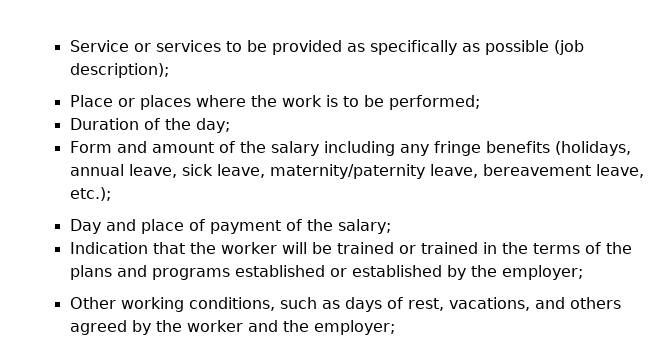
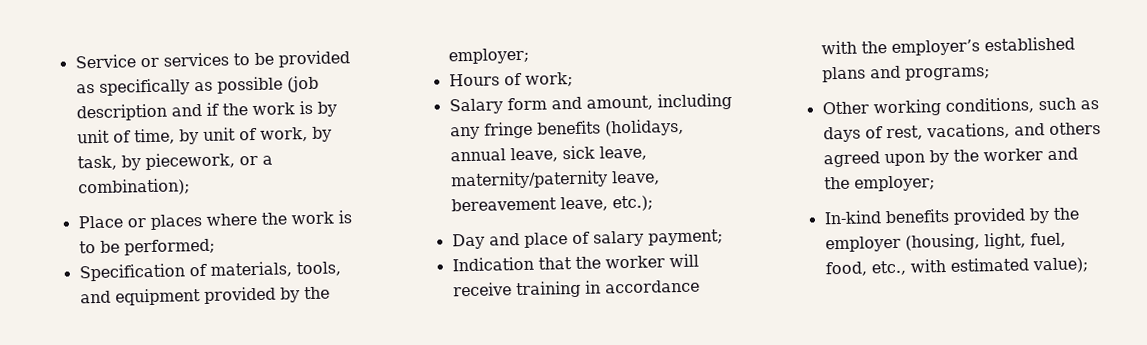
- Service or services to be provided as specifically as possible (job description);
+ Service or services to be provided as specifically as possible (job description and if the work is by unit of time, by unit of work, by task, by piecework, or a combination);
- Duration of the day;
- Form and amount of the salary including any fringe benefits (holidays, annual leave, sick leave, maternity/paternity leave, bereavement leave, etc.);
+ Specification of materials, tools, and equipment provided by the employer;
+ Hours of work;
+ Salary form and amount, including any fringe benefits (holidays, annual leave, sick leave, maternity/paternity leave, bereavement leave, etc.);
- Day and place of payment of the salary;
+ Day and place of salary payment;
- Indication that the worker will be trained or trained in the terms of the plans and programs established or established by the employer;
+ Indication that the worker will receive training in accordance with the employer’s established plans and programs;
- Other working conditions, such as days of rest, vacations, and others agreed by the worker and the employer;
+ Other working conditions, such as days of rest, vacations, and others agreed upon by the worker and the employer;
+ In-kind benefits provided by the employer (housing, light, fuel, food, etc., with estimated value);

